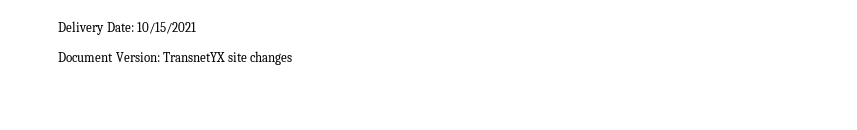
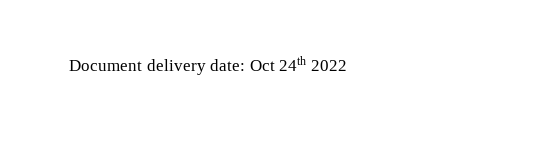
- Delivery Date: 10/15/2021
- Document Version: TransnetYX site changes
+ Document delivery date: Oct 24th 2022

